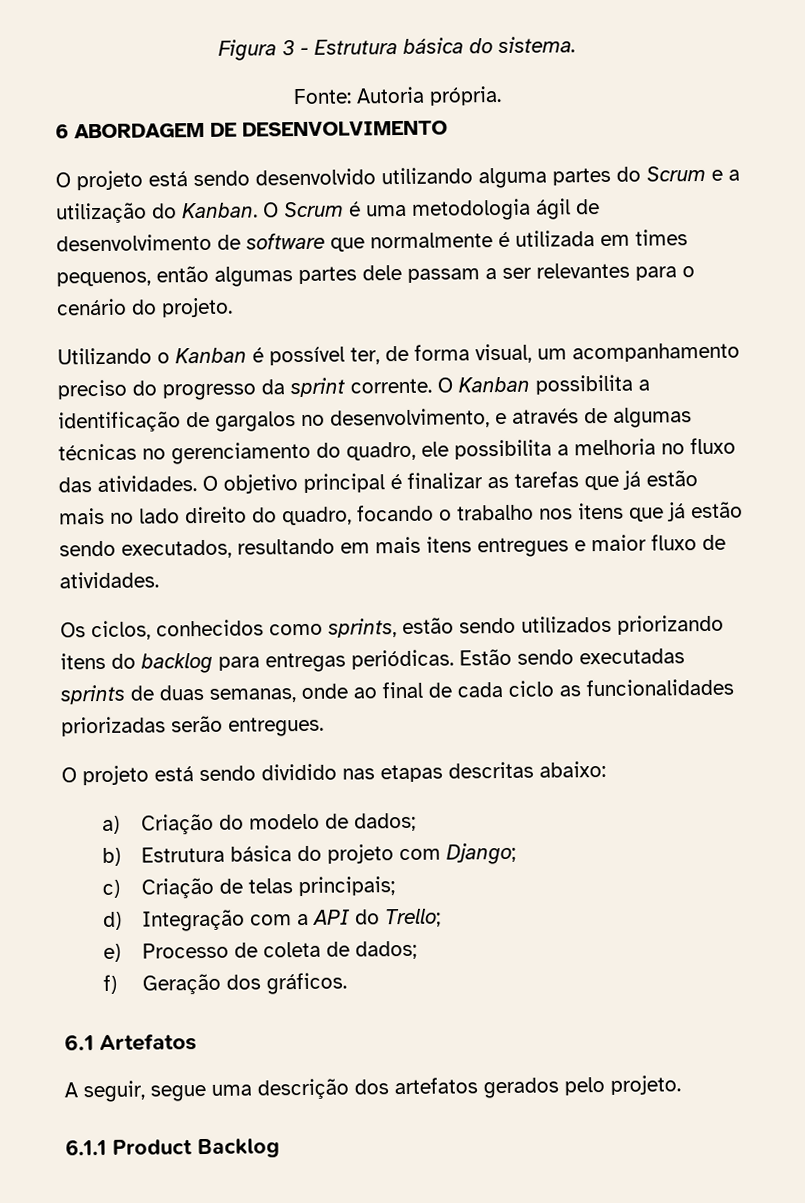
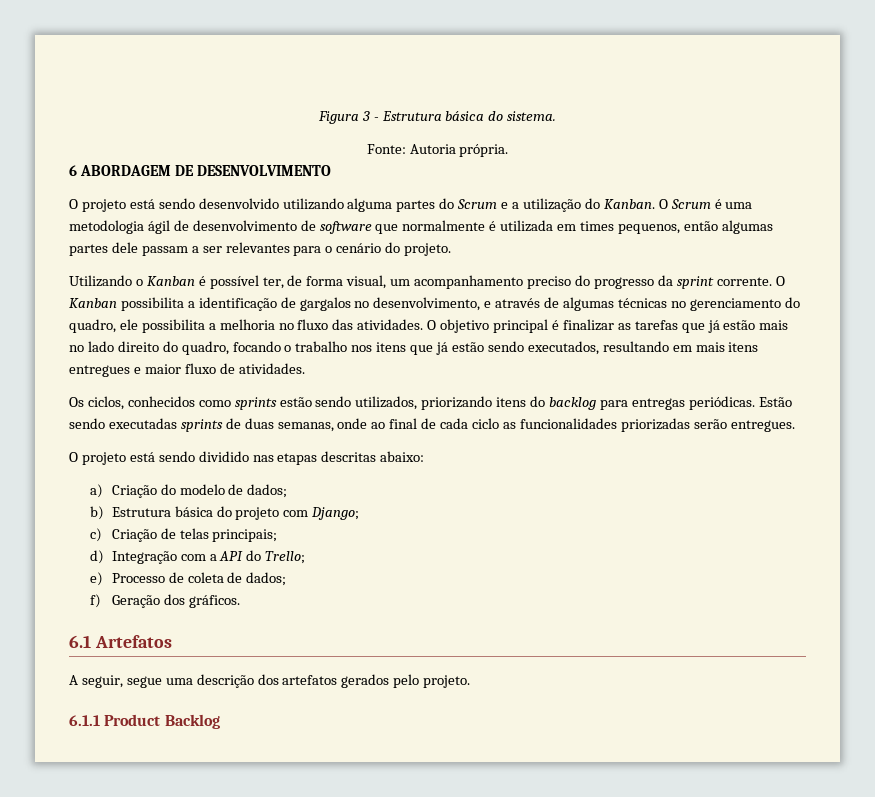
- Os ciclos, conhecidos como sprints, estão sendo utilizados priorizando itens do backlog para entregas periódicas.
+ Os ciclos, conhecidos como sprints estão sendo utilizados, priorizando itens do backlog para entregas periódicas.

